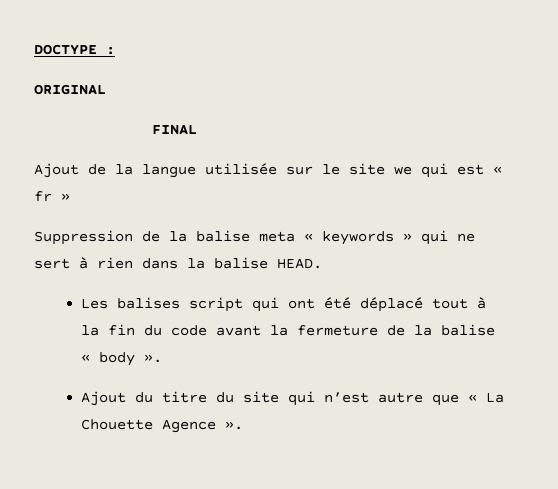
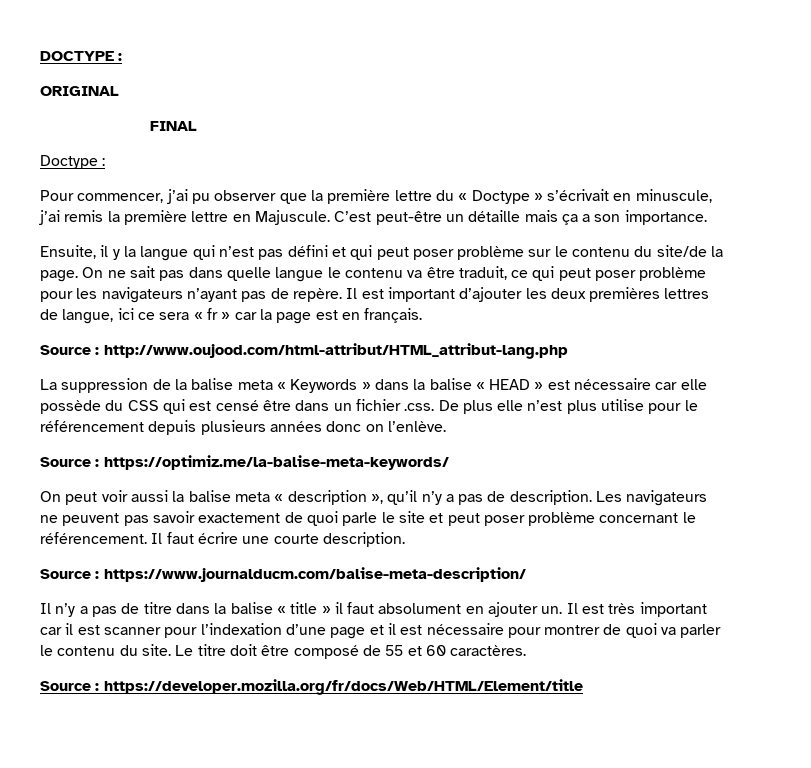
- Ajout de la langue utilisée sur le site we qui est « fr »
- Suppression de la balise meta « keywords » qui ne sert à rien dans la balise HEAD.
- Les balises script qui ont été déplacé tout à la fin du code avant la fermeture de la balise « body ».
- Ajout du titre du site qui n’est autre que « La Chouette Agence ».
+ Doctype :
+ Pour commencer, j’ai pu observer que la première lettre du « Doctype » s’écrivait en minuscule, j’ai remis la première lettre en Majuscule. C’est peut-être un détaille mais ça a son importance.
+ Ensuite, il y la langue qui n’est pas défini et qui peut poser problème sur le contenu du site/de la page. On ne sait pas dans quelle langue le contenu va être traduit, ce qui peut poser problème pour les navigateurs n’ayant pas de repère. Il est important d’ajouter les deux premières lettres de langue, ici ce sera « fr » car la page est en français.
+ Source : http://www.oujood.com/html-attribut/HTML_attribut-lang.php
+ La suppression de la balise meta « Keywords » dans la balise « HEAD » est nécessaire car elle possède du CSS qui est censé être dans un fichier .css. De plus elle n’est plus utilise pour le référencement depuis plusieurs années donc on l’enlève.
+ Source : https://optimiz.me/la-balise-meta-keywords/
+ On peut voir aussi la balise meta « description », qu’il n’y a pas de description. Les navigateurs ne peuvent pas savoir exactement de quoi parle le site et peut poser problème concernant le référencement. Il faut écrire une courte description.
+ Source : https://www.journalducm.com/balise-meta-description/
+ Il n’y a pas de titre dans la balise « title » il faut absolument en ajouter un. Il est très important car il est scanner pour l’indexation d’une page et il est nécessaire pour montrer de quoi va parler le contenu du site. Le titre doit être composé de 55 et 60 caractères.
+ Source : https://developer.mozilla.org/fr/docs/Web/HTML/Element/title

